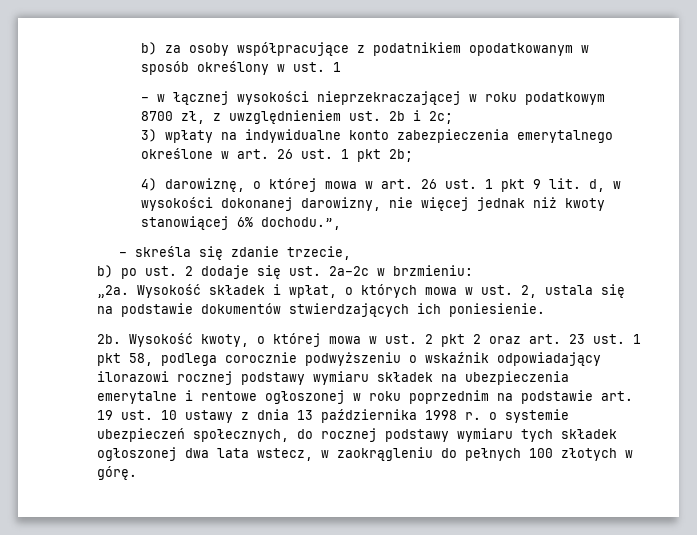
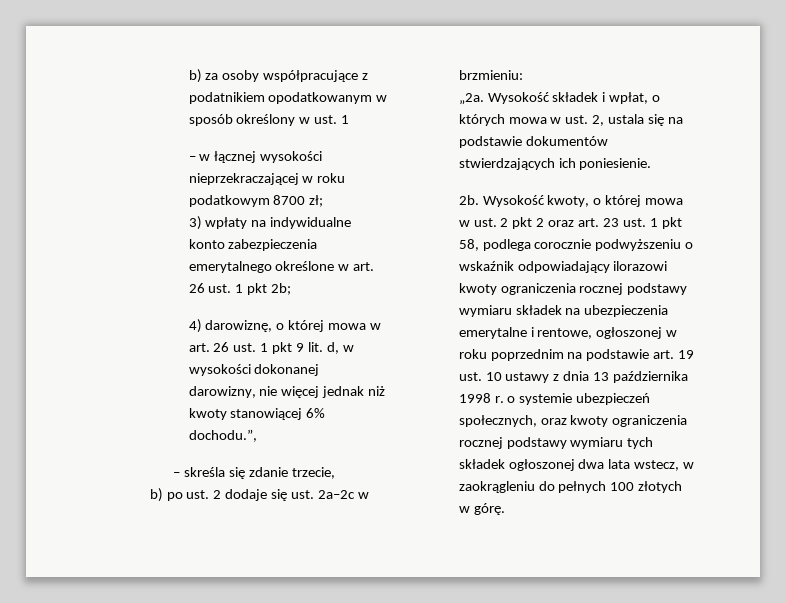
- – w łącznej wysokości nieprzekraczającej w roku podatkowym 8700 zł, z uwzględnieniem ust. 2b i 2c;
+ – w łącznej wysokości nieprzekraczającej w roku podatkowym 8700 zł;
- Wysokość kwoty, o której mowa w ust. 2 pkt 2 oraz art. 23 ust. 1 pkt 58, podlega corocznie podwyższeniu o wskaźnik odpowiadający ilorazowi rocznej podstawy wymiaru składek na ubezpieczenia emerytalne i rentowe ogłoszonej w roku poprzednim na podstawie art. 19 ust. 10 ustawy z dnia 13 października 1998 r. o systemie ubezpieczeń społecznych, do rocznej podstawy wymiaru tych składek ogłoszonej dwa lata wstecz, w zaokrągleniu do pełnych 100 złotych w górę.
+ Wysokość kwoty, o której mowa w ust. 2 pkt 2 oraz art. 23 ust. 1 pkt 58, podlega corocznie podwyższeniu o wskaźnik odpowiadający ilorazowi kwoty ograniczenia rocznej podstawy wymiaru składek na ubezpieczenia emerytalne i rentowe, ogłoszonej w roku poprzednim na podstawie art. 19 ust. 10 ustawy z dnia 13 października 1998 r. o systemie ubezpieczeń społecznych, oraz kwoty ograniczenia rocznej podstawy wymiaru tych składek ogłoszonej dwa lata wstecz, w zaokrągleniu do pełnych 100 złotych w górę.

